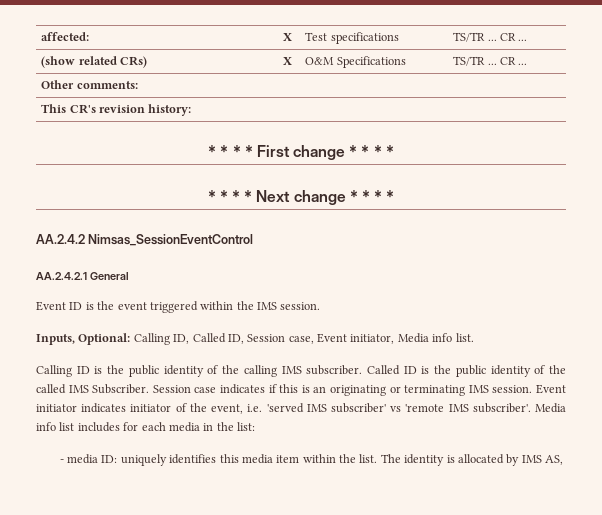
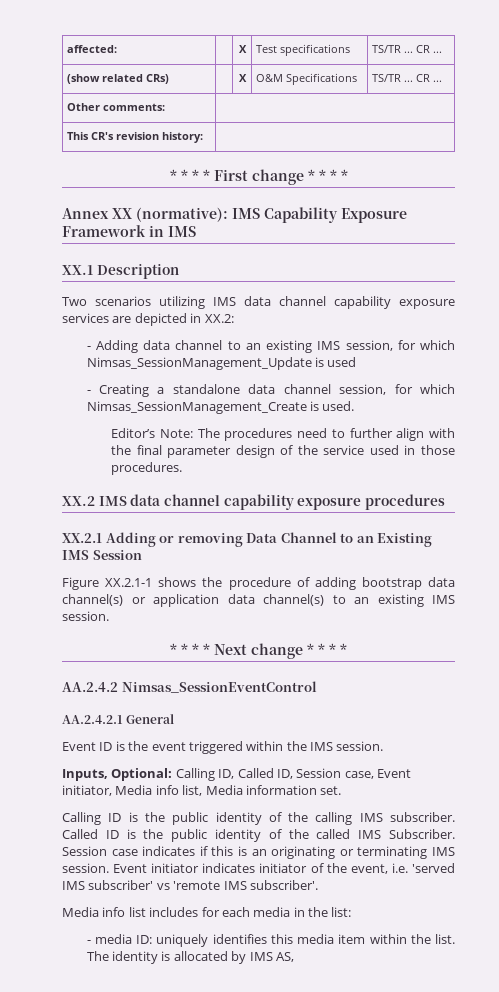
+ Annex XX (normative): IMS Capability Exposure Framework in IMS
+ XX.1 Description
+ Two scenarios utilizing IMS data channel capability exposure services are depicted in XX.2:
+ - Adding data channel to an existing IMS session, for which Nimsas_SessionManagement_Update is used
+ - Creating a standalone data channel session, for which Nimsas_SessionManagement_Create is used.
+ Editor’s Note: The procedures need to further align with the final parameter design of the service used in those procedures.
+ XX.2 IMS data channel capability exposure procedures
+ XX.2.1 Adding or removing Data Channel to an Existing IMS Session
+ Figure XX.2.1-1 shows the procedure of adding bootstrap data channel(s) or application data channel(s) to an existing IMS session.
- Inputs, Optional: Calling ID, Called ID, Session case, Event initiator, Media info list.
+ Inputs, Optional: Calling ID, Called ID, Session case, Event initiator, Media info list, Media information set.
- Event initiator indicates initiator of the event, i.e. 'served IMS subscriber' vs 'remote IMS subscriber'. Media info list includes for each media in the list:
+ Event initiator indicates initiator of the event, i.e. 'served IMS subscriber' vs 'remote IMS subscriber'.
+ Media info list includes for each media in the list:

